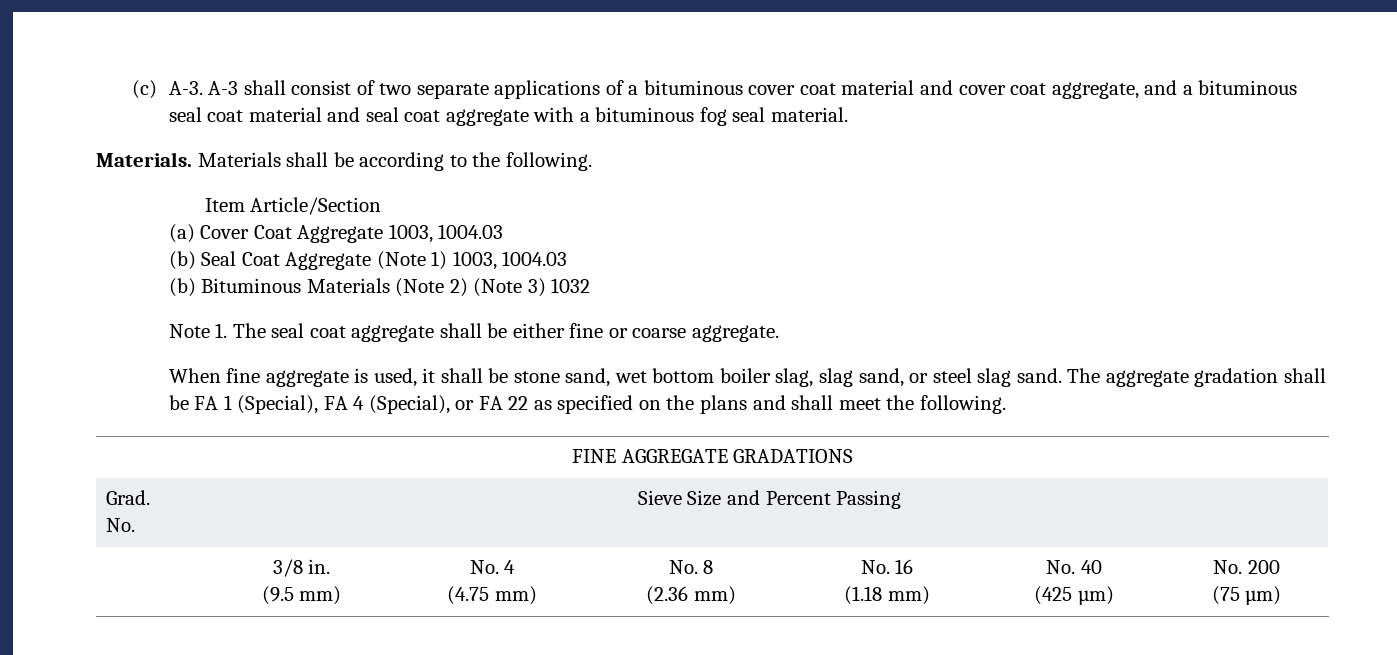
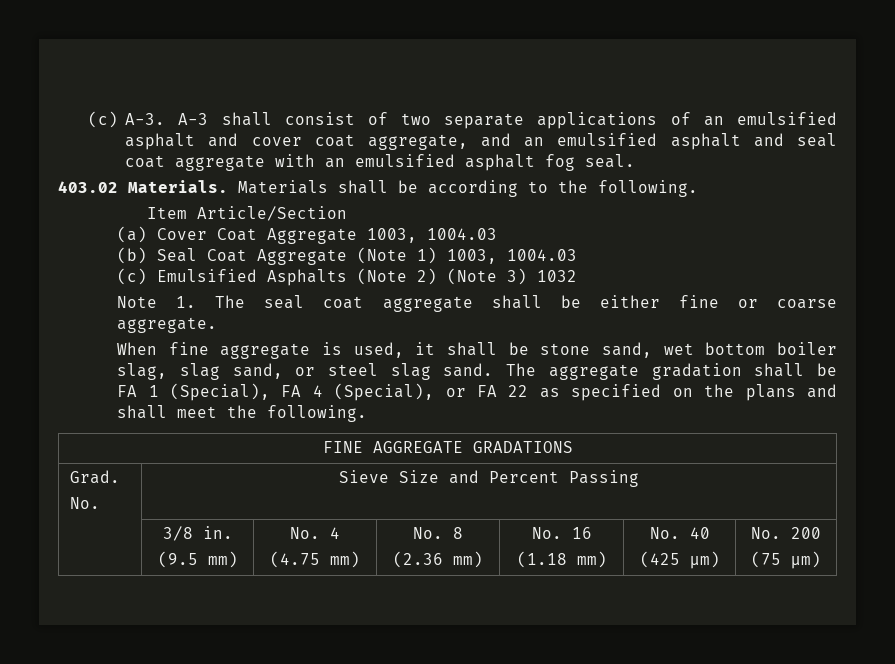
- (c) A-3. A-3 shall consist of two separate applications of a bituminous cover coat material and cover coat aggregate, and a bituminous seal coat material and seal coat aggregate with a bituminous fog seal material.
- Materials.
+ (c) A-3. A-3 shall consist of two separate applications of an emulsified asphalt and cover coat aggregate, and an emulsified asphalt and seal coat aggregate with an emulsified asphalt fog seal.
+ 403.02 Materials.
- (b) Bituminous Materials (Note 2) (Note 3) 1032
+ (c) Emulsified Asphalts (Note 2) (Note 3) 1032

